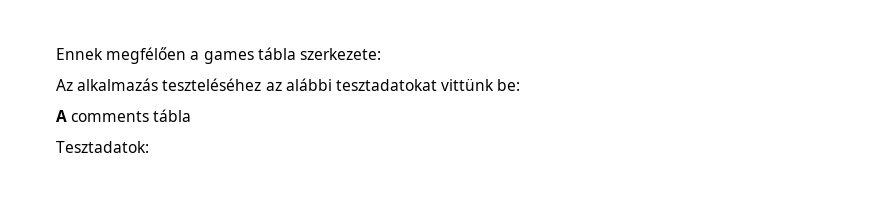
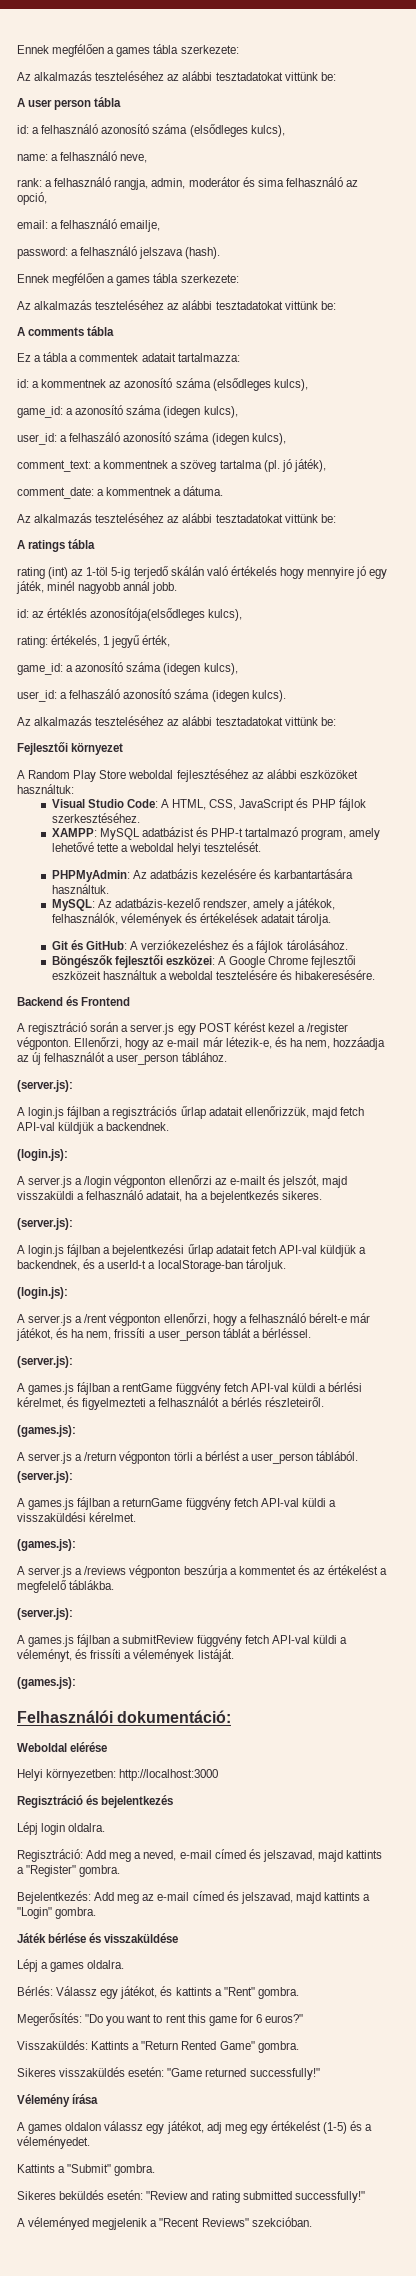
+ A user person tábla
+ id: a felhasználó azonosító száma (elsődleges kulcs),
+ name: a felhasználó neve,
+ rank: a felhasználó rangja, admin, moderátor és sima felhasználó az opció,
+ email: a felhasználó emailje,
+ password: a felhasználó jelszava (hash).
+ Ennek megfélően a games tábla szerkezete:
+ Az alkalmazás teszteléséhez az alábbi tesztadatokat vittünk be:
  A comments tábla
- Tesztadatok:
+ Ez a tábla a commentek adatait tartalmazza:
+ id: a kommentnek az azonosító száma (elsődleges kulcs),
+ game_id: a azonosító száma (idegen kulcs),
+ user_id: a felhaszáló azonosító száma (idegen kulcs),
+ comment_text: a kommentnek a szöveg tartalma (pl. jó játék),
+ comment_date: a kommentnek a dátuma.
+ Az alkalmazás teszteléséhez az alábbi tesztadatokat vittünk be:
+ A ratings tábla
+ rating (int) az 1-töl 5-ig terjedő skálán való értékelés hogy mennyire jó egy játék, minél nagyobb annál jobb.
+ id: az értéklés azonosítója(elsődleges kulcs),
+ rating: értékelés, 1 jegyű érték,
+ game_id: a azonosító száma (idegen kulcs),
+ user_id: a felhaszáló azonosító száma (idegen kulcs).
+ Az alkalmazás teszteléséhez az alábbi tesztadatokat vittünk be:
+ Fejlesztői környezet
+ A Random Play Store weboldal fejlesztéséhez az alábbi eszközöket használtuk:
+ Visual Studio Code: A HTML, CSS, JavaScript és PHP fájlok szerkesztéséhez.
+ XAMPP: MySQL adatbázist és PHP-t tartalmazó program, amely lehetővé tette a weboldal helyi tesztelését.
+ PHPMyAdmin: Az adatbázis kezelésére és karbantartására használtuk.
+ MySQL: Az adatbázis-kezelő rendszer, amely a játékok, felhasználók, vélemények és értékelések adatait tárolja.
+ Git és GitHub: A verziókezeléshez és a fájlok tárolásához.
+ Böngészők fejlesztői eszközei: A Google Chrome fejlesztői eszközeit használtuk a weboldal tesztelésére és hibakeresésére.
+ Backend és Frontend
+ A regisztráció során a server.js egy POST kérést kezel a /register végponton. Ellenőrzi, hogy az e-mail már létezik-e, és ha nem, hozzáadja az új felhasználót a user_person táblához.
+ (server.js):
+ A login.js fájlban a regisztrációs űrlap adatait ellenőrizzük, majd fetch API-val küldjük a backendnek.
+ (login.js):
+ A server.js a /login végponton ellenőrzi az e-mailt és jelszót, majd visszaküldi a felhasználó adatait, ha a bejelentkezés sikeres.
+ (server.js):
+ A login.js fájlban a bejelentkezési űrlap adatait fetch API-val küldjük a backendnek, és a userId-t a localStorage-ban tároljuk.
+ (login.js):
+ A server.js a /rent végponton ellenőrzi, hogy a felhasználó bérelt-e már játékot, és ha nem, frissíti a user_person táblát a bérléssel.
+ (server.js):
+ A games.js fájlban a rentGame függvény fetch API-val küldi a bérlési kérelmet, és figyelmezteti a felhasználót a bérlés részleteiről.
+ (games.js):
+ A server.js a /return végponton törli a bérlést a user_person táblából.
+ (server.js):
+ A games.js fájlban a returnGame függvény fetch API-val küldi a visszaküldési kérelmet.
+ (games.js):
+ A server.js a /reviews végponton beszúrja a kommentet és az értékelést a megfelelő táblákba.
+ (server.js):
+ A games.js fájlban a submitReview függvény fetch API-val küldi a véleményt, és frissíti a vélemények listáját.
+ (games.js):
+ Felhasználói dokumentáció:
+ Weboldal elérése
+ Helyi környezetben: http://localhost:3000
+ Regisztráció és bejelentkezés
+ Lépj login oldalra.
+ Regisztráció: Add meg a neved, e-mail címed és jelszavad, majd kattints a "Register" gombra.
+ Bejelentkezés: Add meg az e-mail címed és jelszavad, majd kattints a "Login" gombra.
+ Játék bérlése és visszaküldése
+ Lépj a games oldalra.
+ Bérlés: Válassz egy játékot, és kattints a "Rent" gombra.
+ Megerősítés: "Do you want to rent this game for 6 euros?"
+ Visszaküldés: Kattints a "Return Rented Game" gombra.
+ Sikeres visszaküldés esetén: "Game returned successfully!"
+ Vélemény írása
+ A games oldalon válassz egy játékot, adj meg egy értékelést (1-5) és a véleményedet.
+ Kattints a "Submit" gombra.
+ Sikeres beküldés esetén: "Review and rating submitted successfully!"
+ A véleményed megjelenik a "Recent Reviews" szekcióban.

